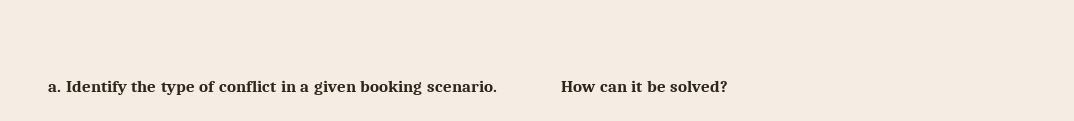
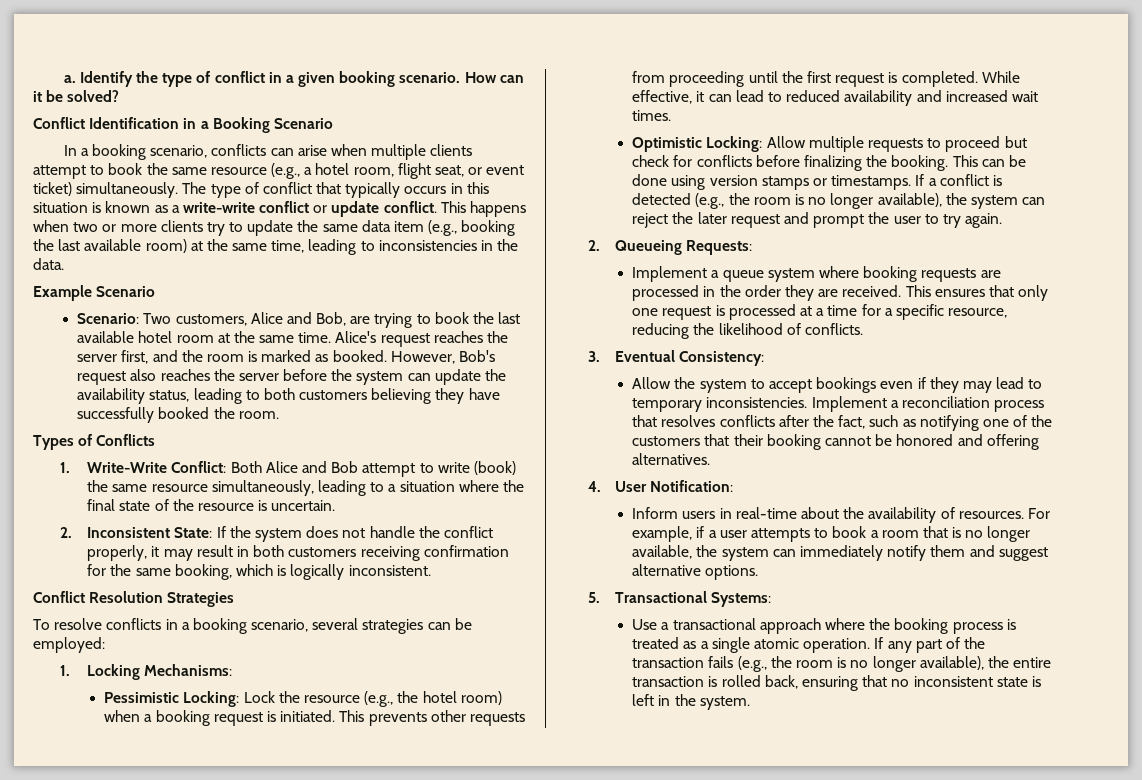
+ Conflict Identification in a Booking Scenario
+ In a booking scenario, conflicts can arise when multiple clients attempt to book the same resource (e.g., a hotel room, flight seat, or event ticket) simultaneously. The type of conflict that typically occurs in this situation is known as a write-write conflict or update conflict. This happens when two or more clients try to update the same data item (e.g., booking the last available room) at the same time, leading to inconsistencies in the data.
+ Example Scenario
+ Scenario: Two customers, Alice and Bob, are trying to book the last available hotel room at the same time. Alice's request reaches the server first, and the room is marked as booked. However, Bob's request also reaches the server before the system can update the availability status, leading to both customers believing they have successfully booked the room.
+ Types of Conflicts
+ 1. Write-Write Conflict: Both Alice and Bob attempt to write (book) the same resource simultaneously, leading to a situation where the final state of the resource is uncertain.
+ 2. Inconsistent State: If the system does not handle the conflict properly, it may result in both customers receiving confirmation for the same booking, which is logically inconsistent.
+ Conflict Resolution Strategies
+ To resolve conflicts in a booking scenario, several strategies can be employed:
+ 1. Locking Mechanisms:
+ Pessimistic Locking: Lock the resource (e.g., the hotel room) when a booking request is initiated. This prevents other requests from proceeding until the first request is completed. While effective, it can lead to reduced availability and increased wait times.
+ Optimistic Locking: Allow multiple requests to proceed but check for conflicts before finalizing the booking. This can be done using version stamps or timestamps. If a conflict is detected (e.g., the room is no longer available), the system can reject the later request and prompt the user to try again.
+ 2. Queueing Requests:
+ Implement a queue system where booking requests are processed in the order they are received. This ensures that only one request is processed at a time for a specific resource, reducing the likelihood of conflicts.
+ 3. Eventual Consistency:
+ Allow the system to accept bookings even if they may lead to temporary inconsistencies. Implement a reconciliation process that resolves conflicts after the fact, such as notifying one of the customers that their booking cannot be honored and offering alternatives.
+ 4. User Notification:
+ Inform users in real-time about the availability of resources. For example, if a user attempts to book a room that is no longer available, the system can immediately notify them and suggest alternative options.
+ 5. Transactional Systems:
+ Use a transactional approach where the booking process is treated as a single atomic operation. If any part of the transaction fails (e.g., the room is no longer available), the entire transaction is rolled back, ensuring that no inconsistent state is left in the system.

